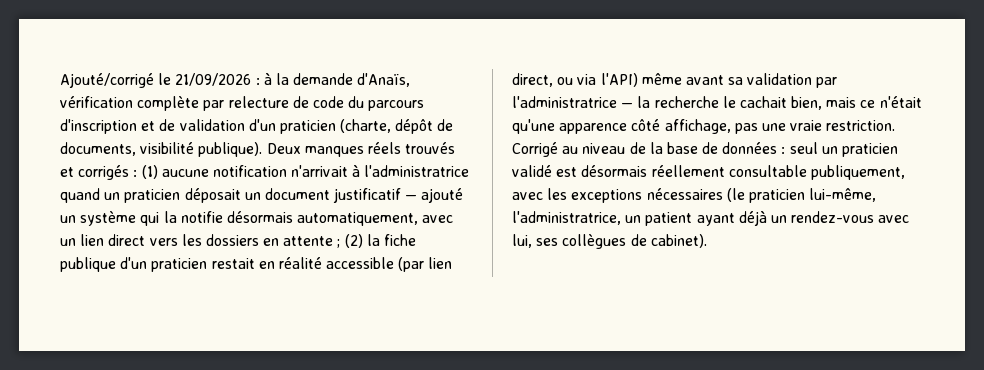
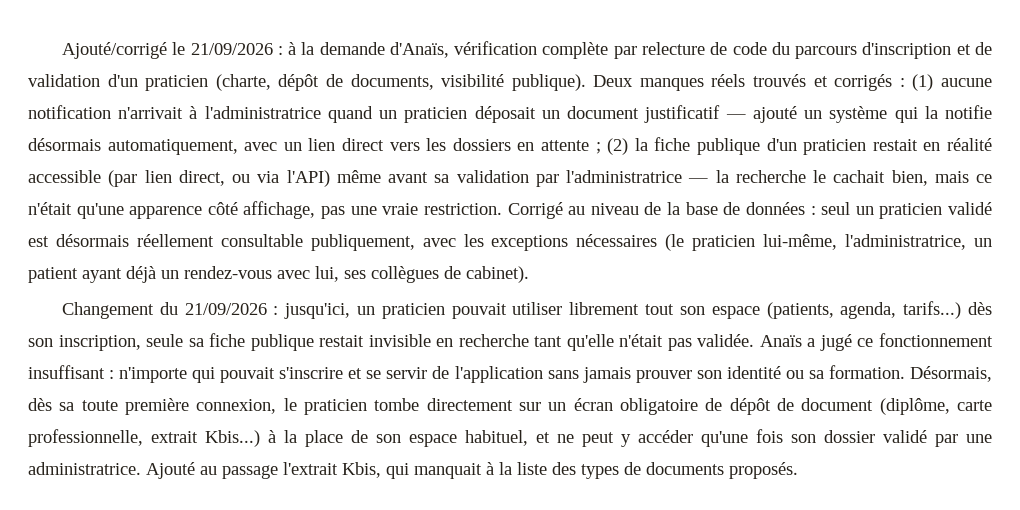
+ Changement du 21/09/2026 : jusqu'ici, un praticien pouvait utiliser librement tout son espace (patients, agenda, tarifs...) dès son inscription, seule sa fiche publique restait invisible en recherche tant qu'elle n'était pas validée. Anaïs a jugé ce fonctionnement insuffisant : n'importe qui pouvait s'inscrire et se servir de l'application sans jamais prouver son identité ou sa formation. Désormais, dès sa toute première connexion, le praticien tombe directement sur un écran obligatoire de dépôt de document (diplôme, carte professionnelle, extrait Kbis...) à la place de son espace habituel, et ne peut y accéder qu'une fois son dossier validé par une administratrice. Ajouté au passage l'extrait Kbis, qui manquait à la liste des types de documents proposés.

